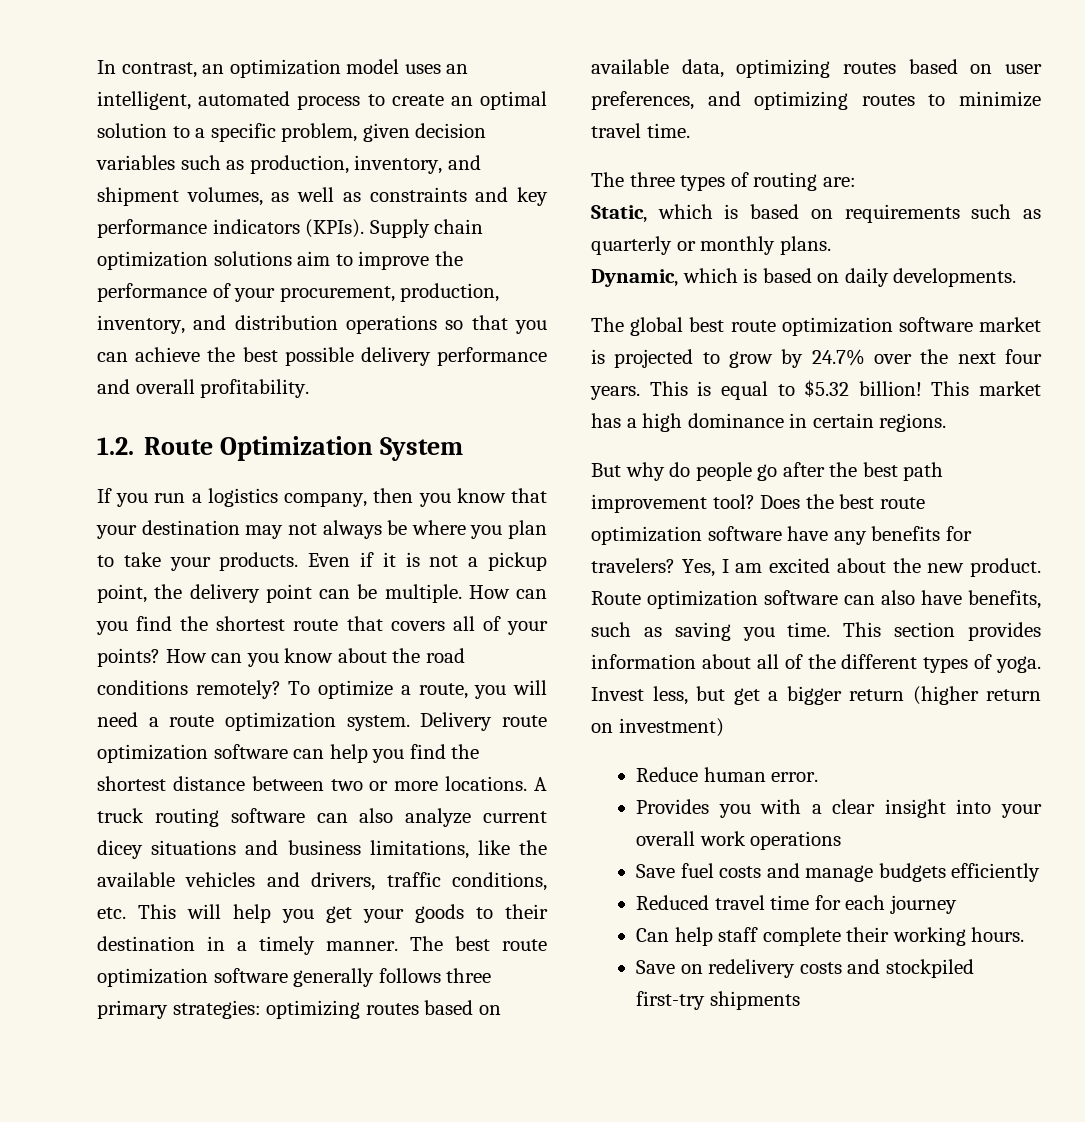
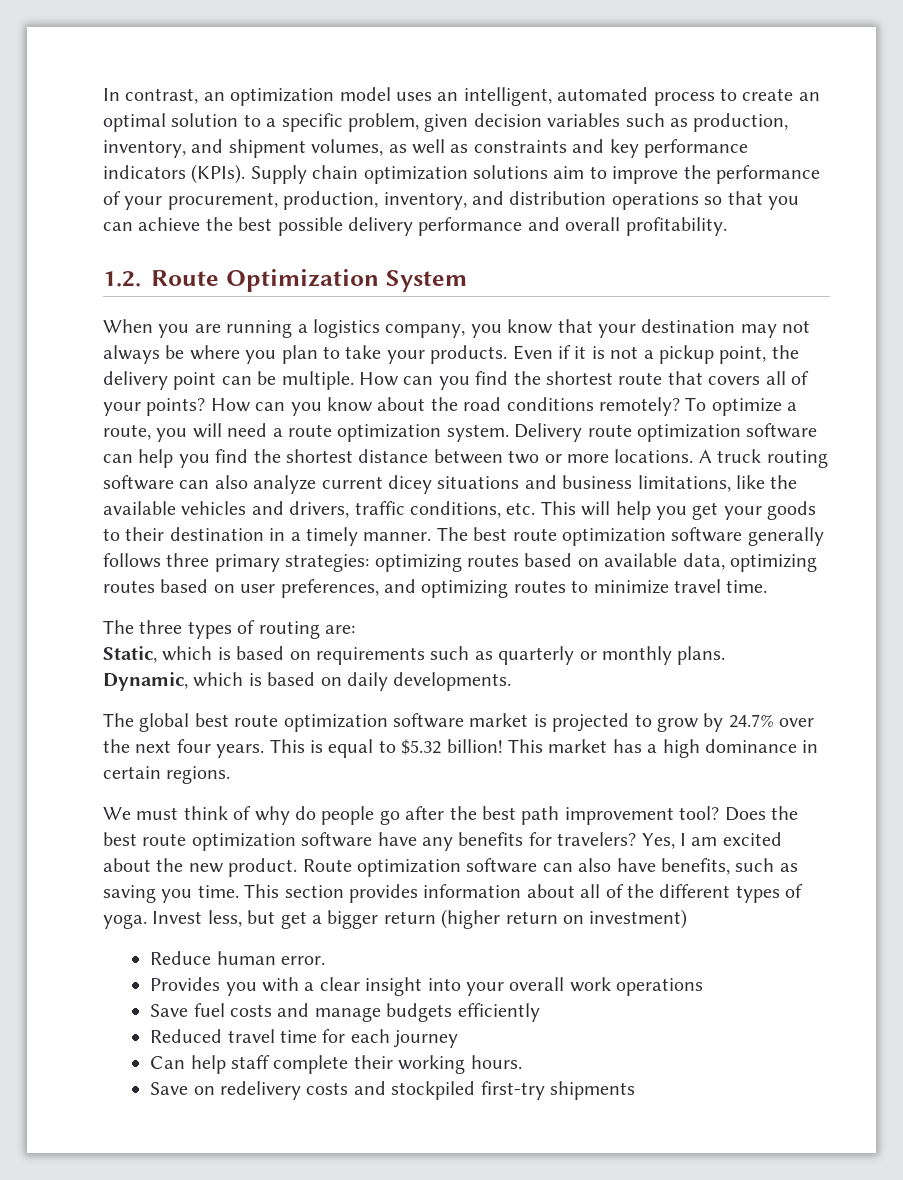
- If you run a logistics company, then you know that your destination may not always be where you plan to take your products.
+ When you are running a logistics company, you know that your destination may not always be where you plan to take your products.
- But why do people go after the best path improvement tool?
+ We must think of why do people go after the best path improvement tool?

